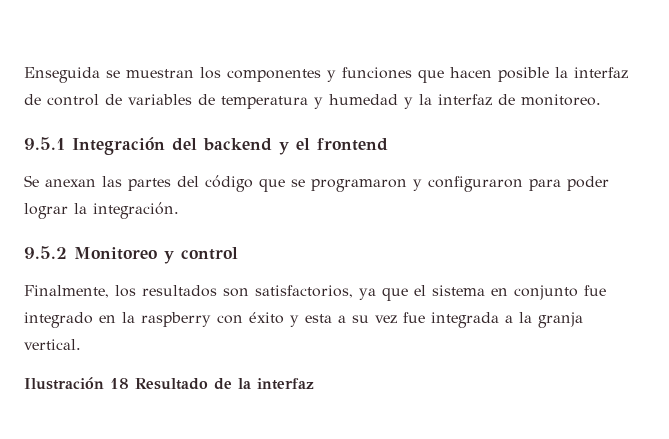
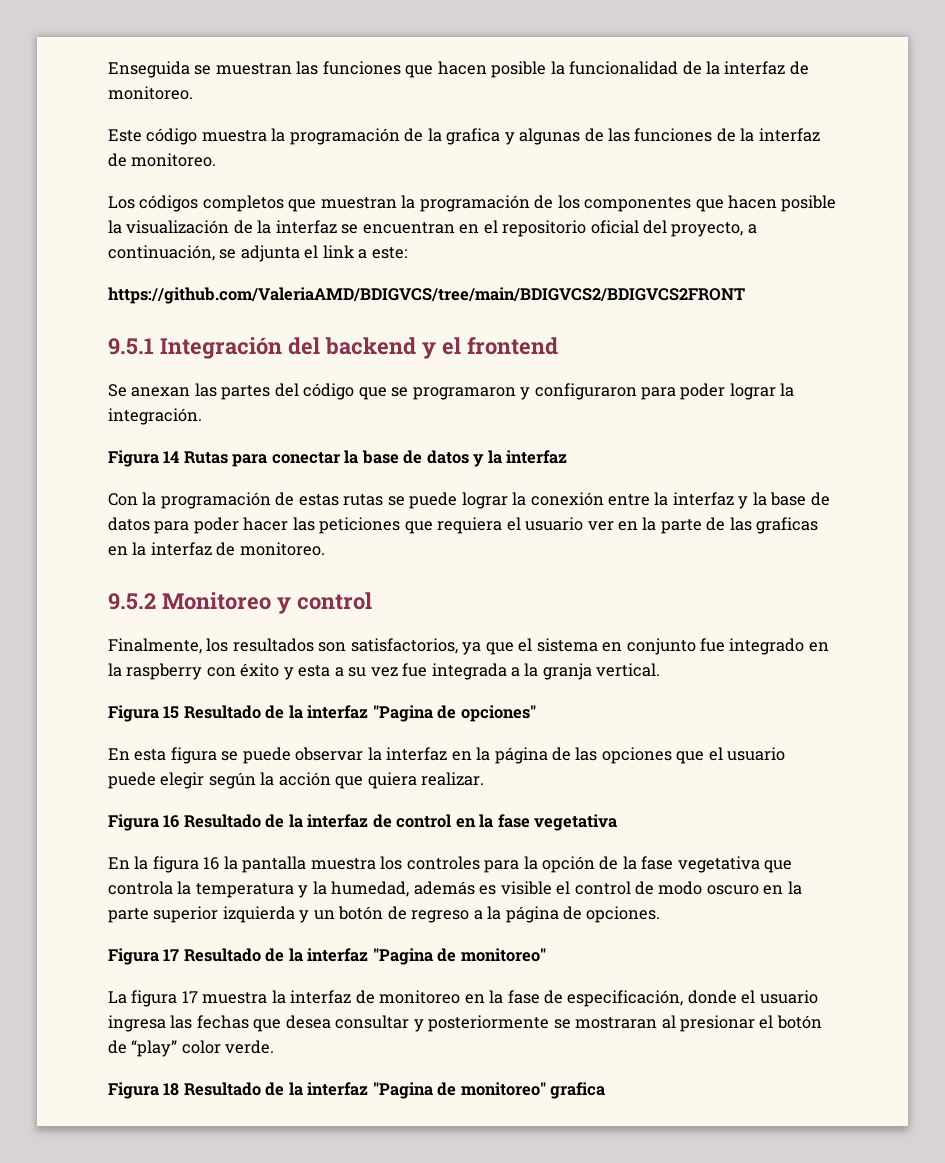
- Enseguida se muestran los componentes y funciones que hacen posible la interfaz de control de variables de temperatura y humedad y la interfaz de monitoreo.
+ Enseguida se muestran las funciones que hacen posible la funcionalidad de la interfaz de monitoreo.
+ Este código muestra la programación de la grafica y algunas de las funciones de la interfaz de monitoreo.
+ Los códigos completos que muestran la programación de los componentes que hacen posible la visualización de la interfaz se encuentran en el repositorio oficial del proyecto, a continuación, se adjunta el link a este:
+ https://github.com/ValeriaAMD/BDIGVCS/tree/main/BDIGVCS2/BDIGVCS2FRONT
+ Figura 14 Rutas para conectar la base de datos y la interfaz
+ Con la programación de estas rutas se puede lograr la conexión entre la interfaz y la base de datos para poder hacer las peticiones que requiera el usuario ver en la parte de las graficas en la interfaz de monitoreo.
- Ilustración 18 Resultado de la interfaz
+ Figura 15 Resultado de la interfaz "Pagina de opciones"
+ En esta figura se puede observar la interfaz en la página de las opciones que el usuario puede elegir según la acción que quiera realizar.
+ Figura 16 Resultado de la interfaz de control en la fase vegetativa
+ En la figura 16 la pantalla muestra los controles para la opción de la fase vegetativa que controla la temperatura y la humedad, además es visible el control de modo oscuro en la parte superior izquierda y un botón de regreso a la página de opciones.
+ Figura 17 Resultado de la interfaz "Pagina de monitoreo"
+ La figura 17 muestra la interfaz de monitoreo en la fase de especificación, donde el usuario ingresa las fechas que desea consultar y posteriormente se mostraran al presionar el botón de “play” color verde.
+ Figura 18 Resultado de la interfaz "Pagina de monitoreo" grafica

